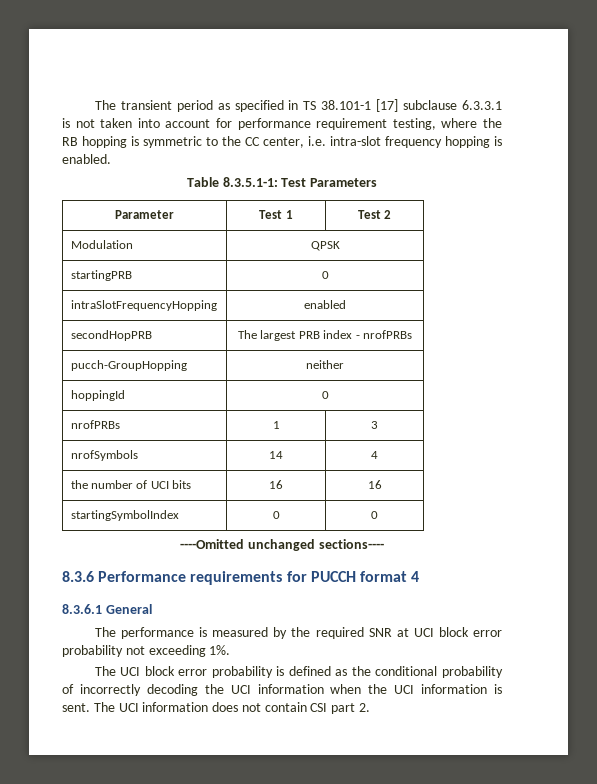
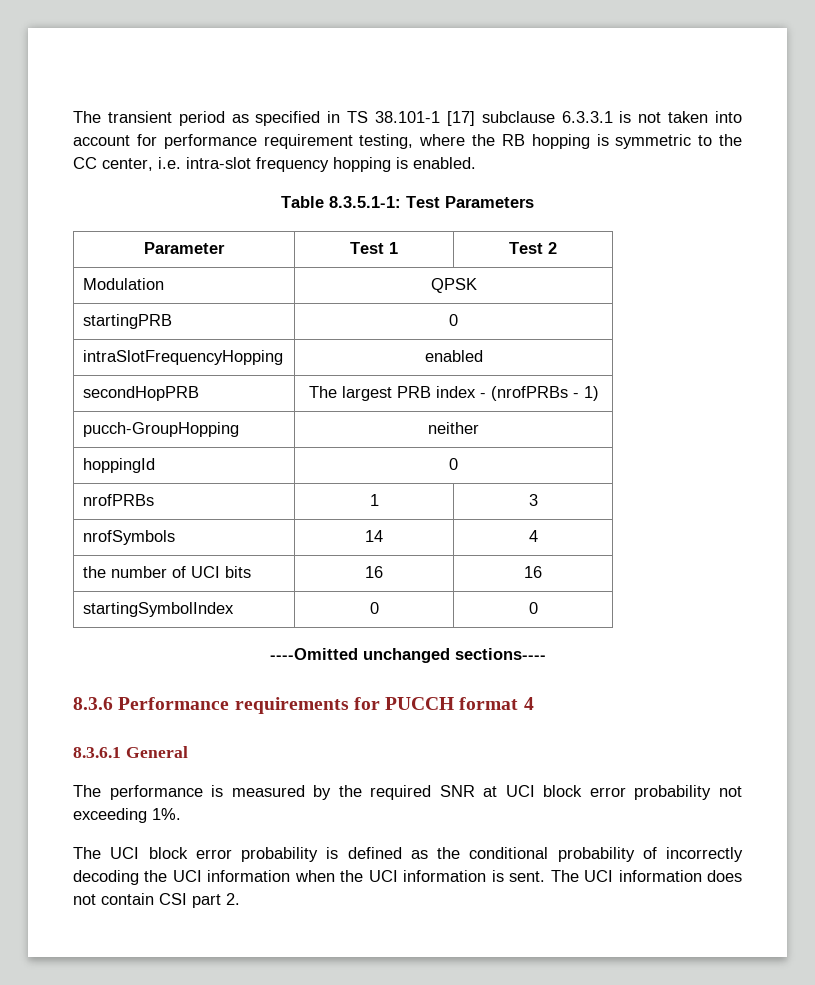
- secondHopPRB | The largest PRB index - nrofPRBs
+ secondHopPRB | The largest PRB index - (nrofPRBs - 1)

